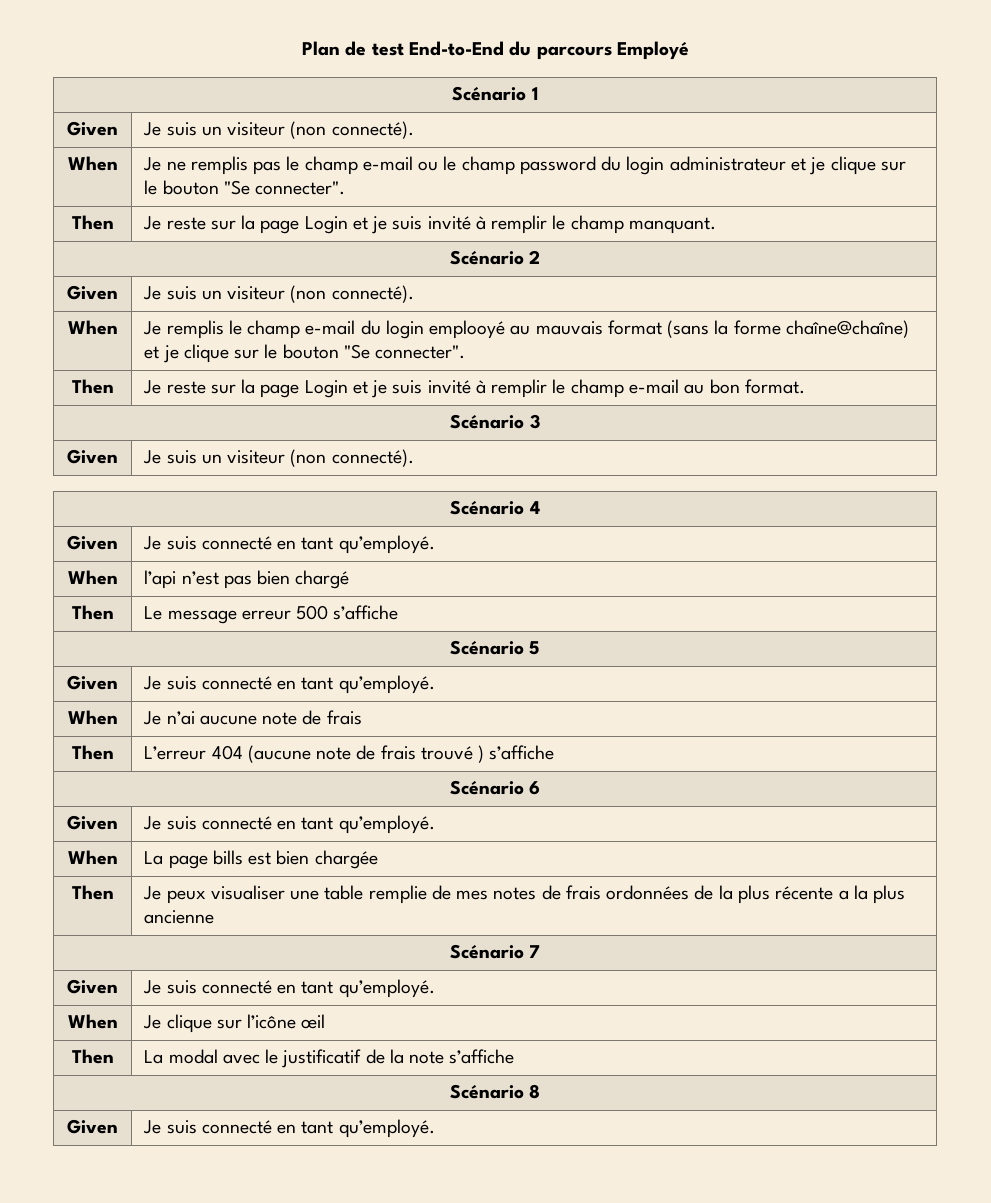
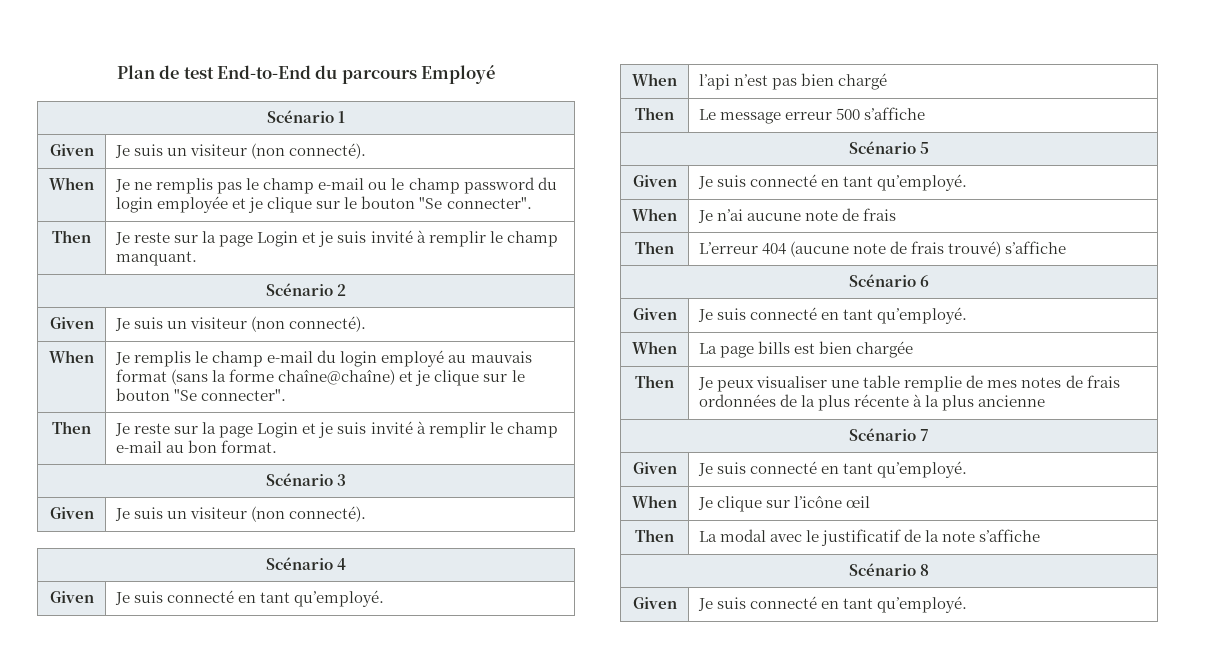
- When | Je ne remplis pas le champ e-mail ou le champ password du login administrateur et je clique sur le bouton "Se connecter".
+ When | Je ne remplis pas le champ e-mail ou le champ password du login employée et je clique sur le bouton "Se connecter".
- When | Je remplis le champ e-mail du login emplooyé au mauvais format (sans la forme chaîne@chaîne) et je clique sur le bouton "Se connecter".
+ When | Je remplis le champ e-mail du login employé au mauvais format (sans la forme chaîne@chaîne) et je clique sur le bouton "Se connecter".
- Then | L’erreur 404 (aucune note de frais trouvé ) s’affiche
+ Then | L’erreur 404 (aucune note de frais trouvé) s’affiche
- Then | Je peux visualiser une table remplie de mes notes de frais ordonnées de la plus récente a la plus ancienne
+ Then | Je peux visualiser une table remplie de mes notes de frais ordonnées de la plus récente à la plus ancienne

